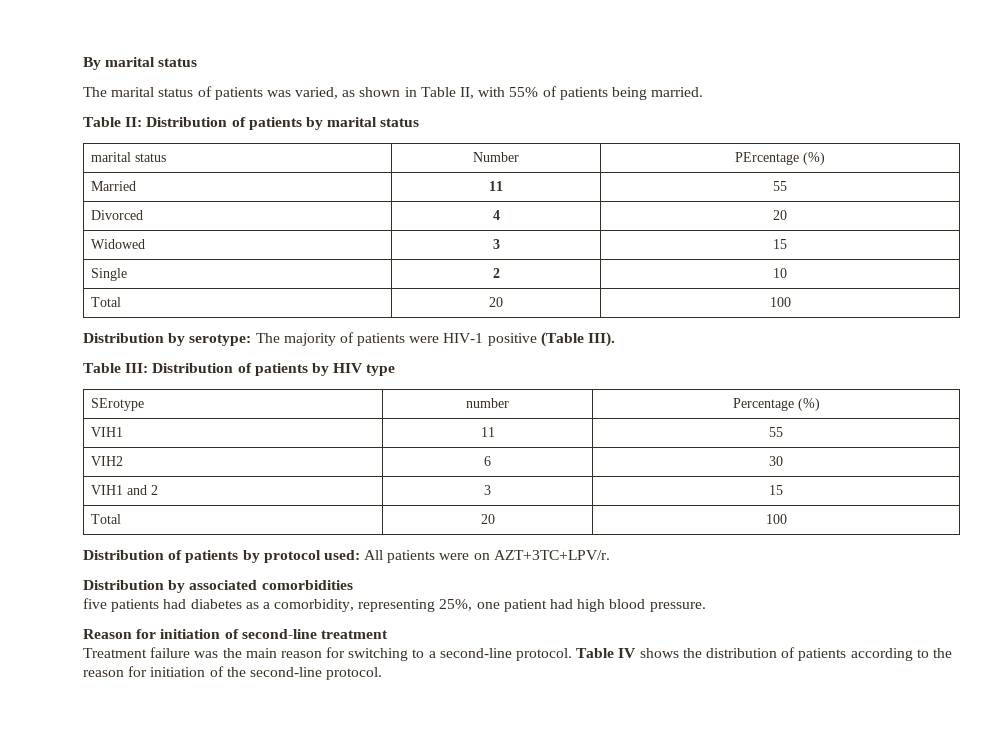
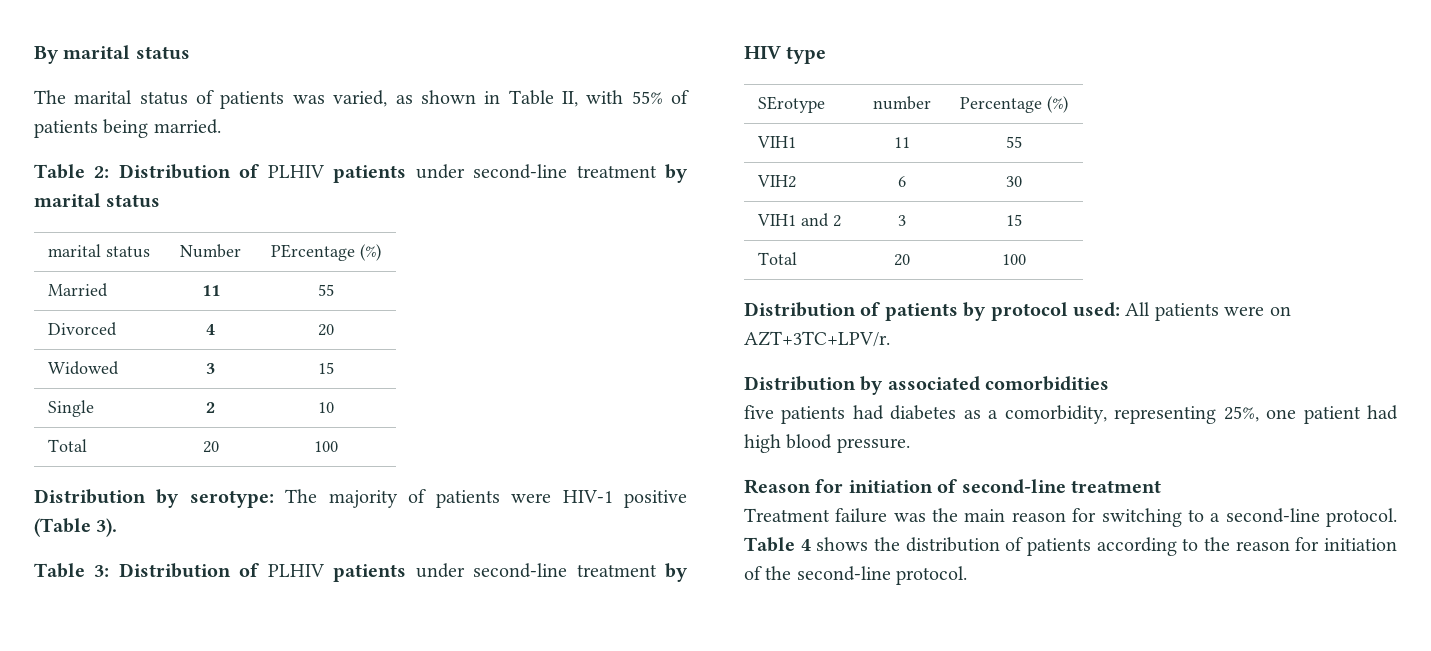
- Table II: Distribution of patients by marital status
+ Table 2: Distribution of PLHIV patients under second-line treatment by marital status
- Distribution by serotype: The majority of patients were HIV-1 positive (Table III).
- Table III: Distribution of patients by HIV type
+ Distribution by serotype: The majority of patients were HIV-1 positive (Table 3).
+ Table 3: Distribution of PLHIV patients under second-line treatment by HIV type
- Table IV shows the distribution of patients according to the reason for initiation of the second-line protocol.
+ Table 4 shows the distribution of patients according to the reason for initiation of the second-line protocol.

